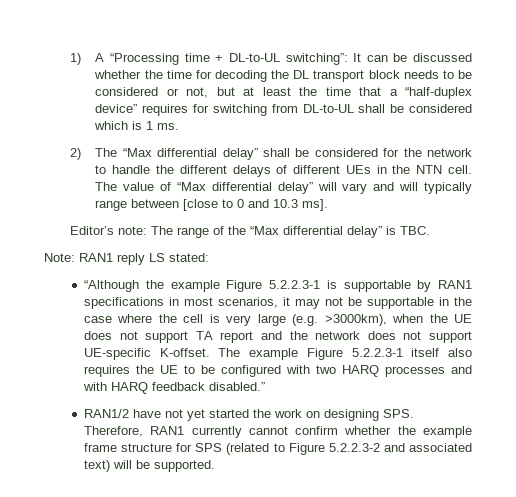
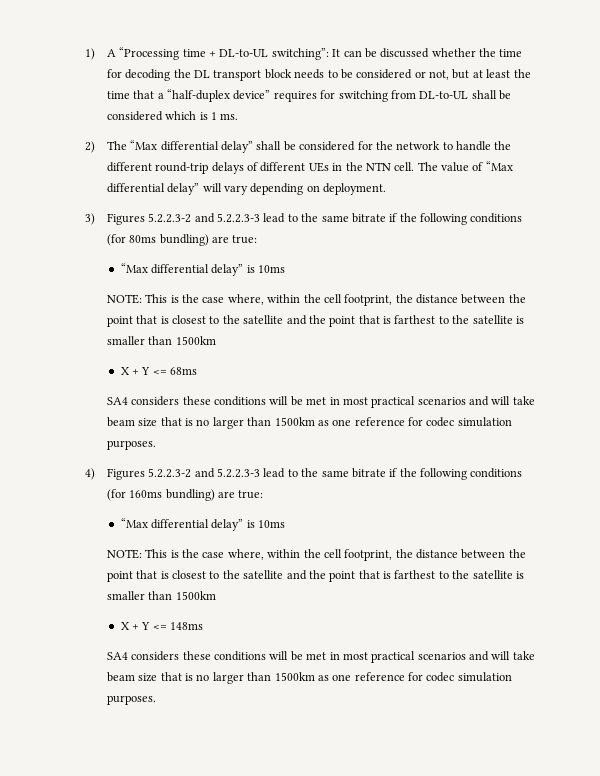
- 2) The “Max differential delay” shall be considered for the network to handle the different delays of different UEs in the NTN cell.
+ 2) The “Max differential delay” shall be considered for the network to handle the different round-trip delays of different UEs in the NTN cell.
- The value of “Max differential delay” will vary and will typically range between [close to 0 and 10.3 ms].
- Editor’s note: The range of the “Max differential delay” is TBC.
- Note: RAN1 reply LS stated:
- “Although the example Figure 5.2.2.3-1 is supportable by RAN1 specifications in most scenarios, it may not be supportable in the case where the cell is very large (e.g. >3000km), when the UE does not support TA report and the network does not support UE-specific K-offset. The example Figure 5.2.2.3-1 itself also requires the UE to be configured with two HARQ processes and with HARQ feedback disabled.”
- RAN1/2 have not yet started the work on designing SPS. Therefore, RAN1 currently cannot confirm whether the example frame structure for SPS (related to Figure 5.2.2.3-2 and associated text) will be supported.
+ The value of “Max differential delay” will vary depending on deployment.
+ 3) Figures 5.2.2.3-2 and 5.2.2.3-3 lead to the same bitrate if the following conditions (for 80ms bundling) are true:
+ “Max differential delay” is 10ms
+ NOTE: This is the case where, within the cell footprint, the distance between the point that is closest to the satellite and the point that is farthest to the satellite is smaller than 1500km
+ X + Y <= 68ms
+ SA4 considers these conditions will be met in most practical scenarios and will take beam size that is no larger than 1500km as one reference for codec simulation purposes.
+ 4) Figures 5.2.2.3-2 and 5.2.2.3-3 lead to the same bitrate if the following conditions (for 160ms bundling) are true:
+ “Max differential delay” is 10ms
+ NOTE: This is the case where, within the cell footprint, the distance between the point that is closest to the satellite and the point that is farthest to the satellite is smaller than 1500km
+ X + Y <= 148ms
+ SA4 considers these conditions will be met in most practical scenarios and will take beam size that is no larger than 1500km as one reference for codec simulation purposes.

